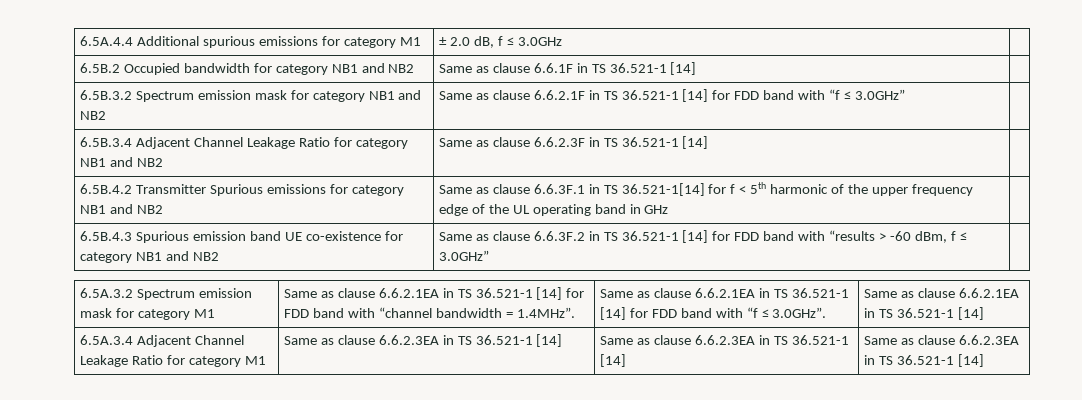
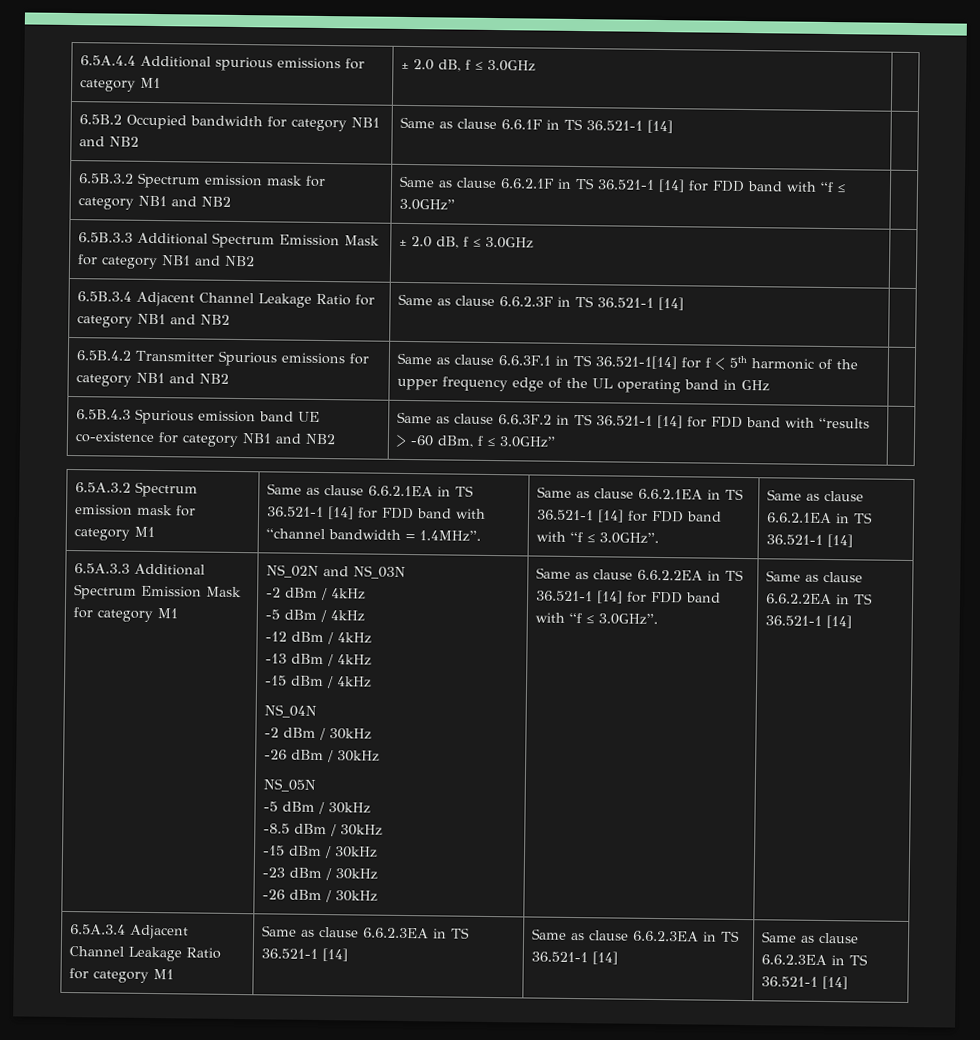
+ 6.5B.3.3 Additional Spectrum Emission Mask for category NB1 and NB2 | ± 2.0 dB, f ≤ 3.0GHz |
+ 6.5A.3.3 Additional Spectrum Emission Mask for category M1 | NS_02N and NS_03N
+ -2 dBm / 4kHz
+ -5 dBm / 4kHz
+ -12 dBm / 4kHz
+ -13 dBm / 4kHz
+ -15 dBm / 4kHz
+ NS_04N
+ -2 dBm / 30kHz
+ -26 dBm / 30kHz
+ NS_05N
+ -5 dBm / 30kHz
+ -8.5 dBm / 30kHz
+ -15 dBm / 30kHz
+ -23 dBm / 30kHz
+ -26 dBm / 30kHz | Same as clause 6.6.2.2EA in TS 36.521-1 [14] for FDD band with “f ≤ 3.0GHz”. | Same as clause 6.6.2.2EA in TS 36.521-1 [14]

